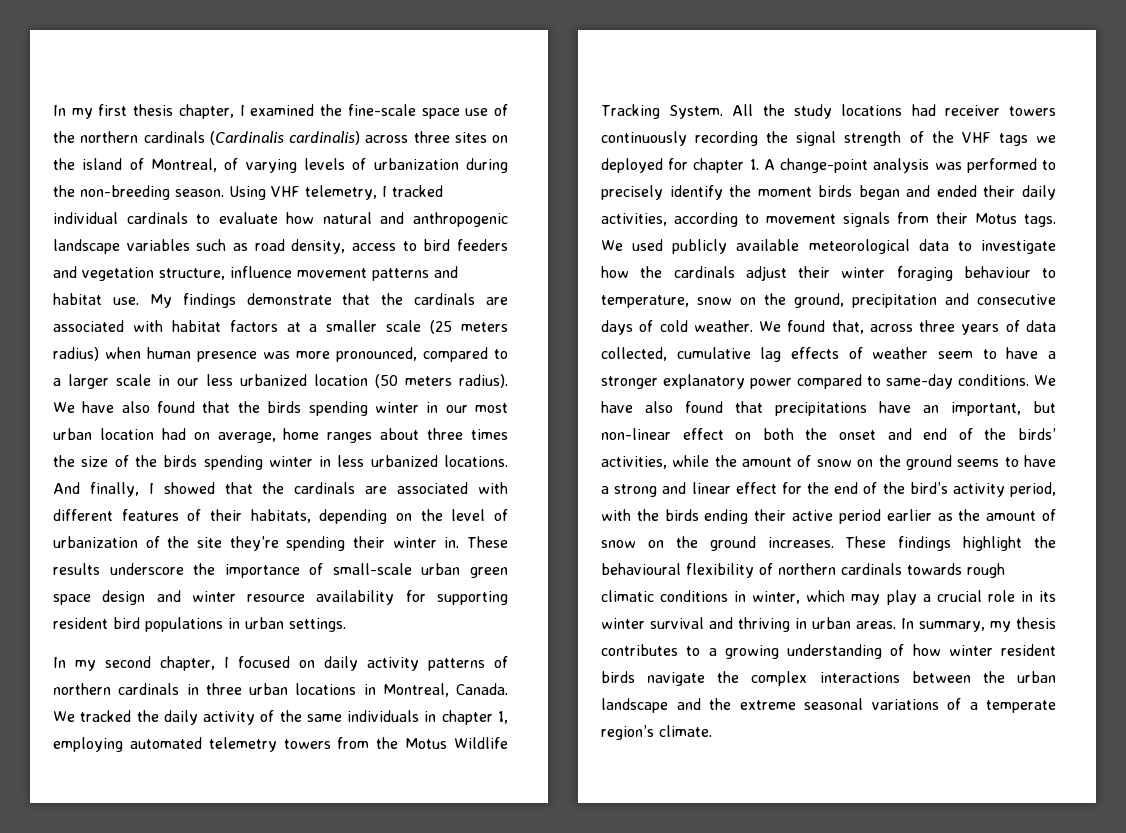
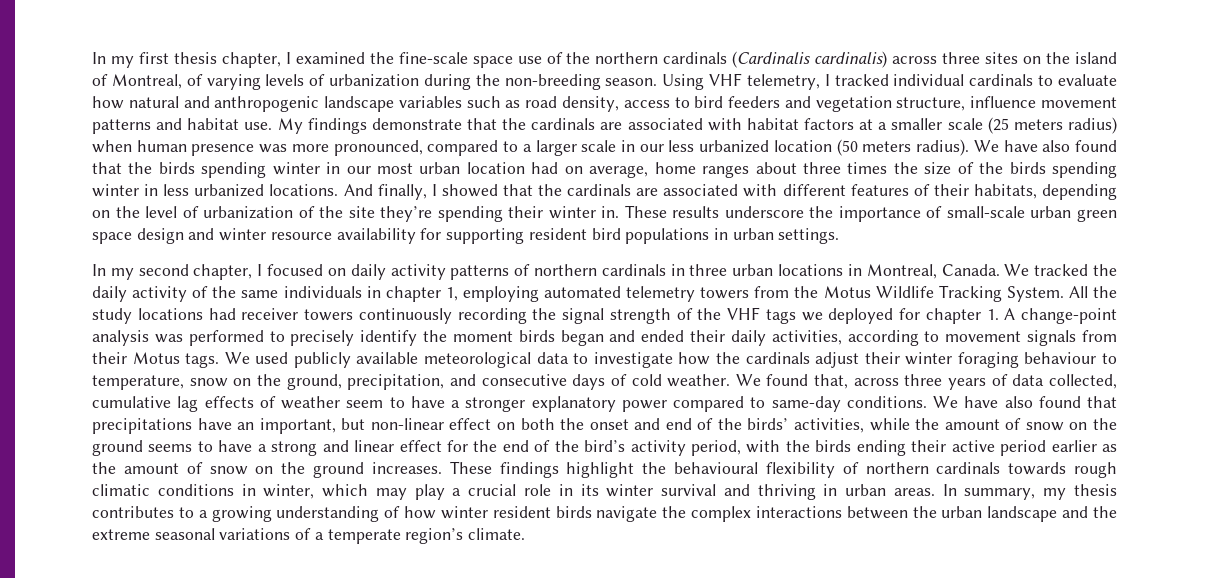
- We used publicly available meteorological data to investigate how the cardinals adjust their winter foraging behaviour to temperature, snow on the ground, precipitation and consecutive days of cold weather.
+ We used publicly available meteorological data to investigate how the cardinals adjust their winter foraging behaviour to temperature, snow on the ground, precipitation, and consecutive days of cold weather.

